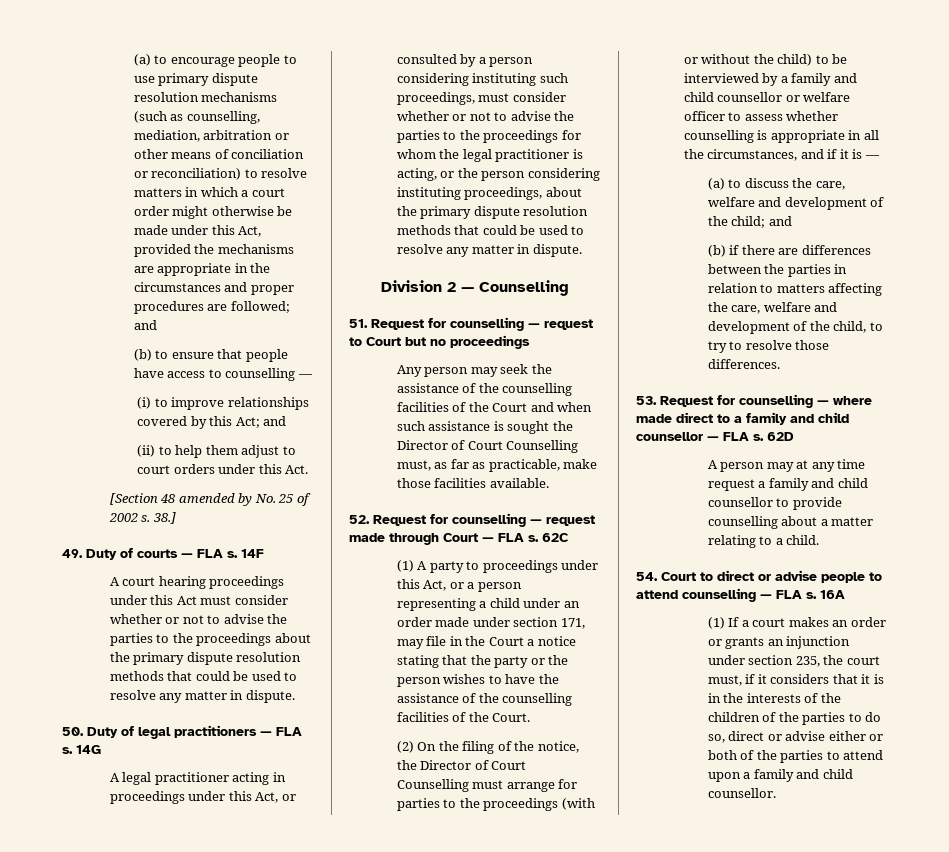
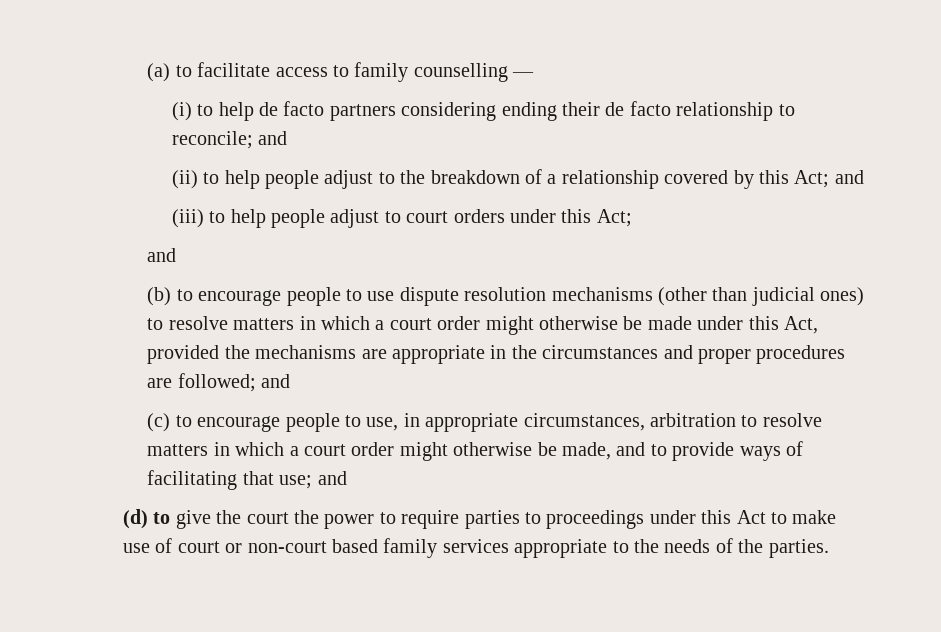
- (a) to encourage people to use primary dispute resolution mechanisms (such as counselling, mediation, arbitration or other means of conciliation or reconciliation) to resolve matters in which a court order might otherwise be made under this Act, provided the mechanisms are appropriate in the circumstances and proper procedures are followed; and
+ (a) to facilitate access to family counselling —
+ (i) to help de facto partners considering ending their de facto relationship to reconcile; and
+ (ii) to help people adjust to the breakdown of a relationship covered by this Act; and
+ (iii) to help people adjust to court orders under this Act;
+ and
+ (b) to encourage people to use dispute resolution mechanisms (other than judicial ones) to resolve matters in which a court order might otherwise be made under this Act, provided the mechanisms are appropriate in the circumstances and proper procedures are followed; and
- (b) to ensure that people have access to counselling —
- (i) to improve relationships covered by this Act; and
- (ii) to help them adjust to court orders under this Act.
- [Section 48 amended by No. 25 of 2002 s. 38.]
- 49. Duty of courts — FLA s. 14F
- A court hearing proceedings under this Act must consider whether or not to advise the parties to the proceedings about the primary dispute resolution methods that could be used to resolve any matter in dispute.
- 50. Duty of legal practitioners — FLA s. 14G
- A legal practitioner acting in proceedings under this Act, or consulted by a person considering instituting such proceedings, must consider whether or not to advise the parties to the proceedings for whom the legal practitioner is acting, or the person considering instituting proceedings, about the primary dispute resolution methods that could be used to resolve any matter in dispute.
- Division 2 — Counselling
- 51. Request for counselling — request to Court but no proceedings
- Any person may seek the assistance of the counselling facilities of the Court and when such assistance is sought the Director of Court Counselling must, as far as practicable, make those facilities available.
- 52. Request for counselling — request made through Court — FLA s. 62C
- (1) A party to proceedings under this Act, or a person representing a child under an order made under section 171, may file in the Court a notice stating that the party or the person wishes to have the assistance of the counselling facilities of the Court.
- (2) On the filing of the notice, the Director of Court Counselling must arrange for parties to the proceedings (with or without the child) to be interviewed by a family and child counsellor or welfare officer to assess whether counselling is appropriate in all the circumstances, and if it is —
- (a) to discuss the care, welfare and development of the child; and
- (b) if there are differences between the parties in relation to matters affecting the care, welfare and development of the child, to try to resolve those differences.
- 53. Request for counselling — where made direct to a family and child counsellor — FLA s. 62D
- A person may at any time request a family and child counsellor to provide counselling about a matter relating to a child.
- 54. Court to direct or advise people to attend counselling — FLA s. 16A
- (1) If a court makes an order or grants an injunction under section 235, the court must, if it considers that it is in the interests of the children of the parties to do so, direct or advise either or both of the parties to attend upon a family and child counsellor.
+ (c) to encourage people to use, in appropriate circumstances, arbitration to resolve matters in which a court order might otherwise be made, and to provide ways of facilitating that use; and
+ (d) to give the court the power to require parties to proceedings under this Act to make use of court or non-court based family services appropriate to the needs of the parties.

